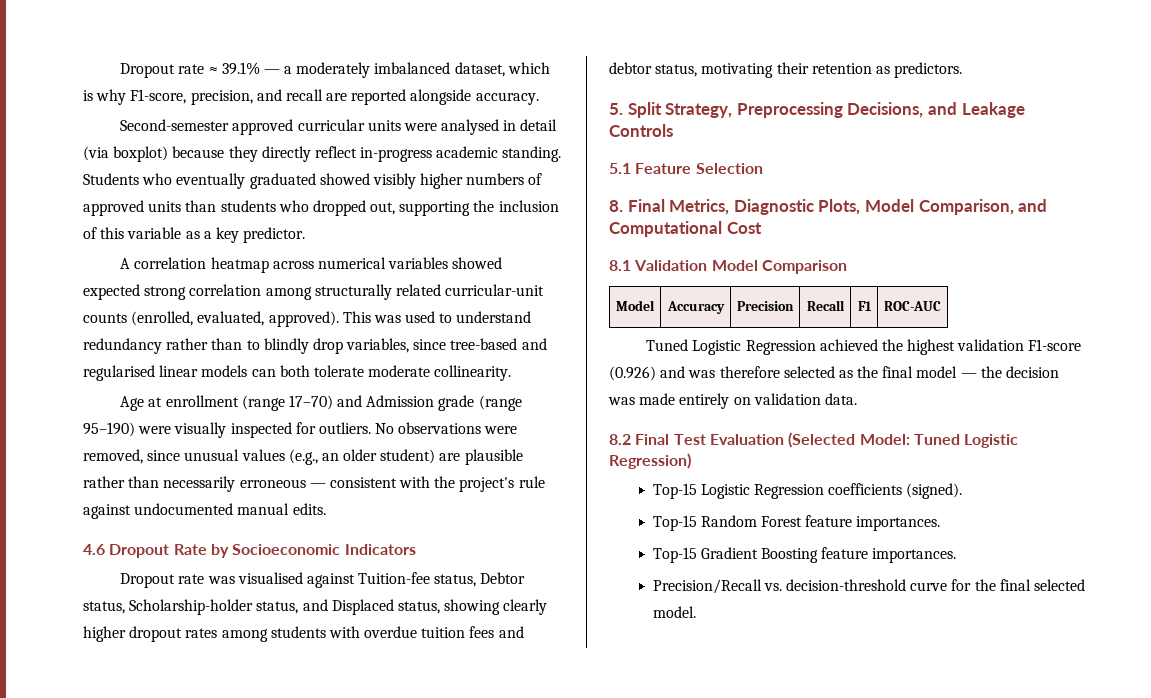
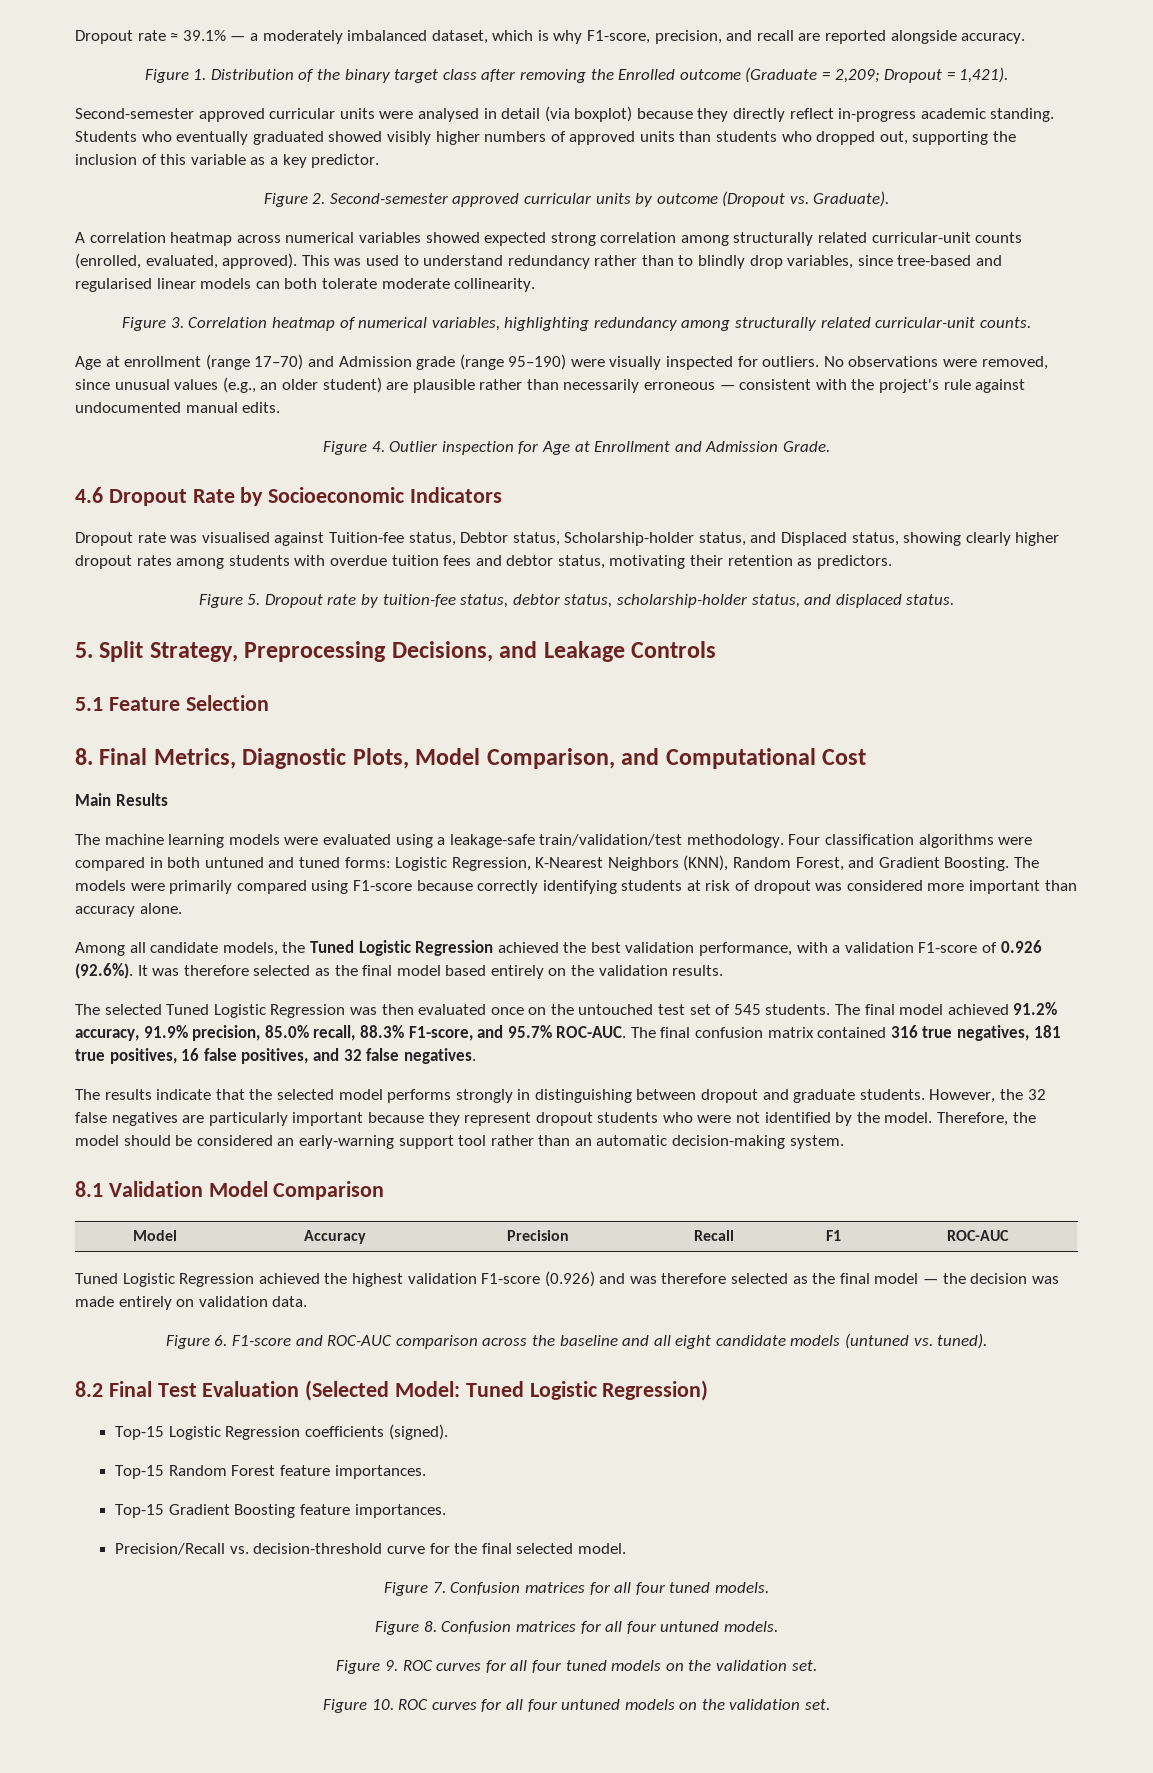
+ Figure 1. Distribution of the binary target class after removing the Enrolled outcome (Graduate = 2,209; Dropout = 1,421).
+ Figure 2. Second-semester approved curricular units by outcome (Dropout vs. Graduate).
+ Figure 3. Correlation heatmap of numerical variables, highlighting redundancy among structurally related curricular-unit counts.
+ Figure 4. Outlier inspection for Age at Enrollment and Admission Grade.
+ Figure 5. Dropout rate by tuition-fee status, debtor status, scholarship-holder status, and displaced status.
+ Main Results
+ The machine learning models were evaluated using a leakage-safe train/validation/test methodology. Four classification algorithms were compared in both untuned and tuned forms: Logistic Regression, K-Nearest Neighbors (KNN), Random Forest, and Gradient Boosting. The models were primarily compared using F1-score because correctly identifying students at risk of dropout was considered more important than accuracy alone.
+ Among all candidate models, the Tuned Logistic Regression achieved the best validation performance, with a validation F1-score of 0.926 (92.6%). It was therefore selected as the final model based entirely on the validation results.
+ The selected Tuned Logistic Regression was then evaluated once on the untouched test set of 545 students. The final model achieved 91.2% accuracy, 91.9% precision, 85.0% recall, 88.3% F1-score, and 95.7% ROC-AUC. The final confusion matrix contained 316 true negatives, 181 true positives, 16 false positives, and 32 false negatives.
+ The results indicate that the selected model performs strongly in distinguishing between dropout and graduate students. However, the 32 false negatives are particularly important because they represent dropout students who were not identified by the model. Therefore, the model should be considered an early-warning support tool rather than an automatic decision-making system.
+ Figure 6. F1-score and ROC-AUC comparison across the baseline and all eight candidate models (untuned vs. tuned).
+ Figure 7. Confusion matrices for all four tuned models.
+ Figure 8. Confusion matrices for all four untuned models.
+ Figure 9. ROC curves for all four tuned models on the validation set.
+ Figure 10. ROC curves for all four untuned models on the validation set.

